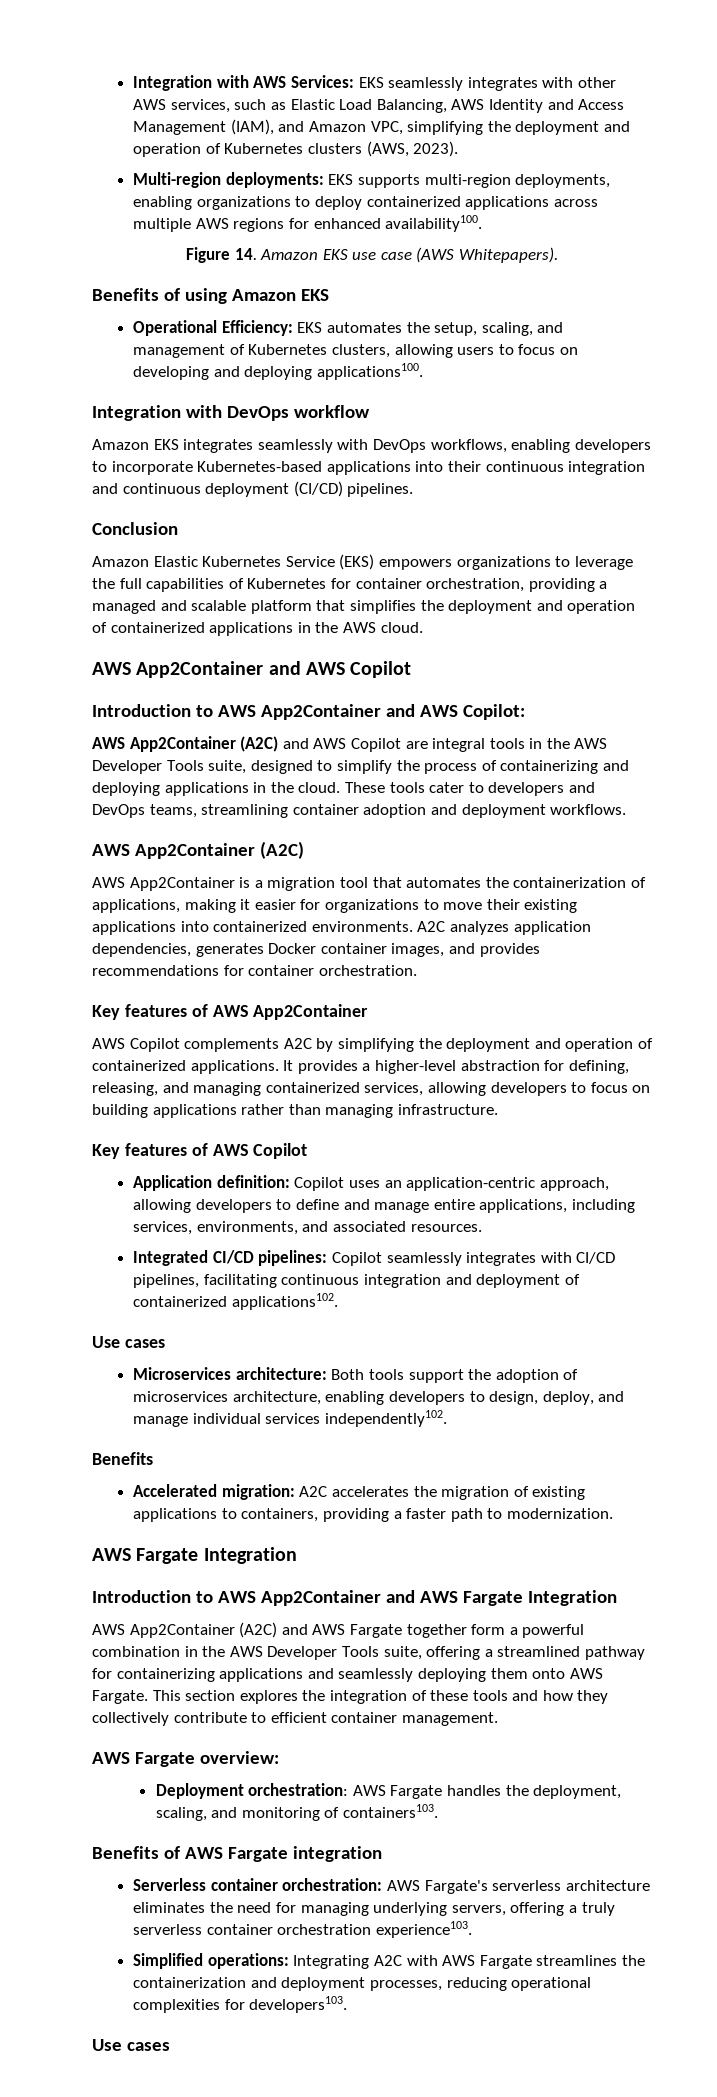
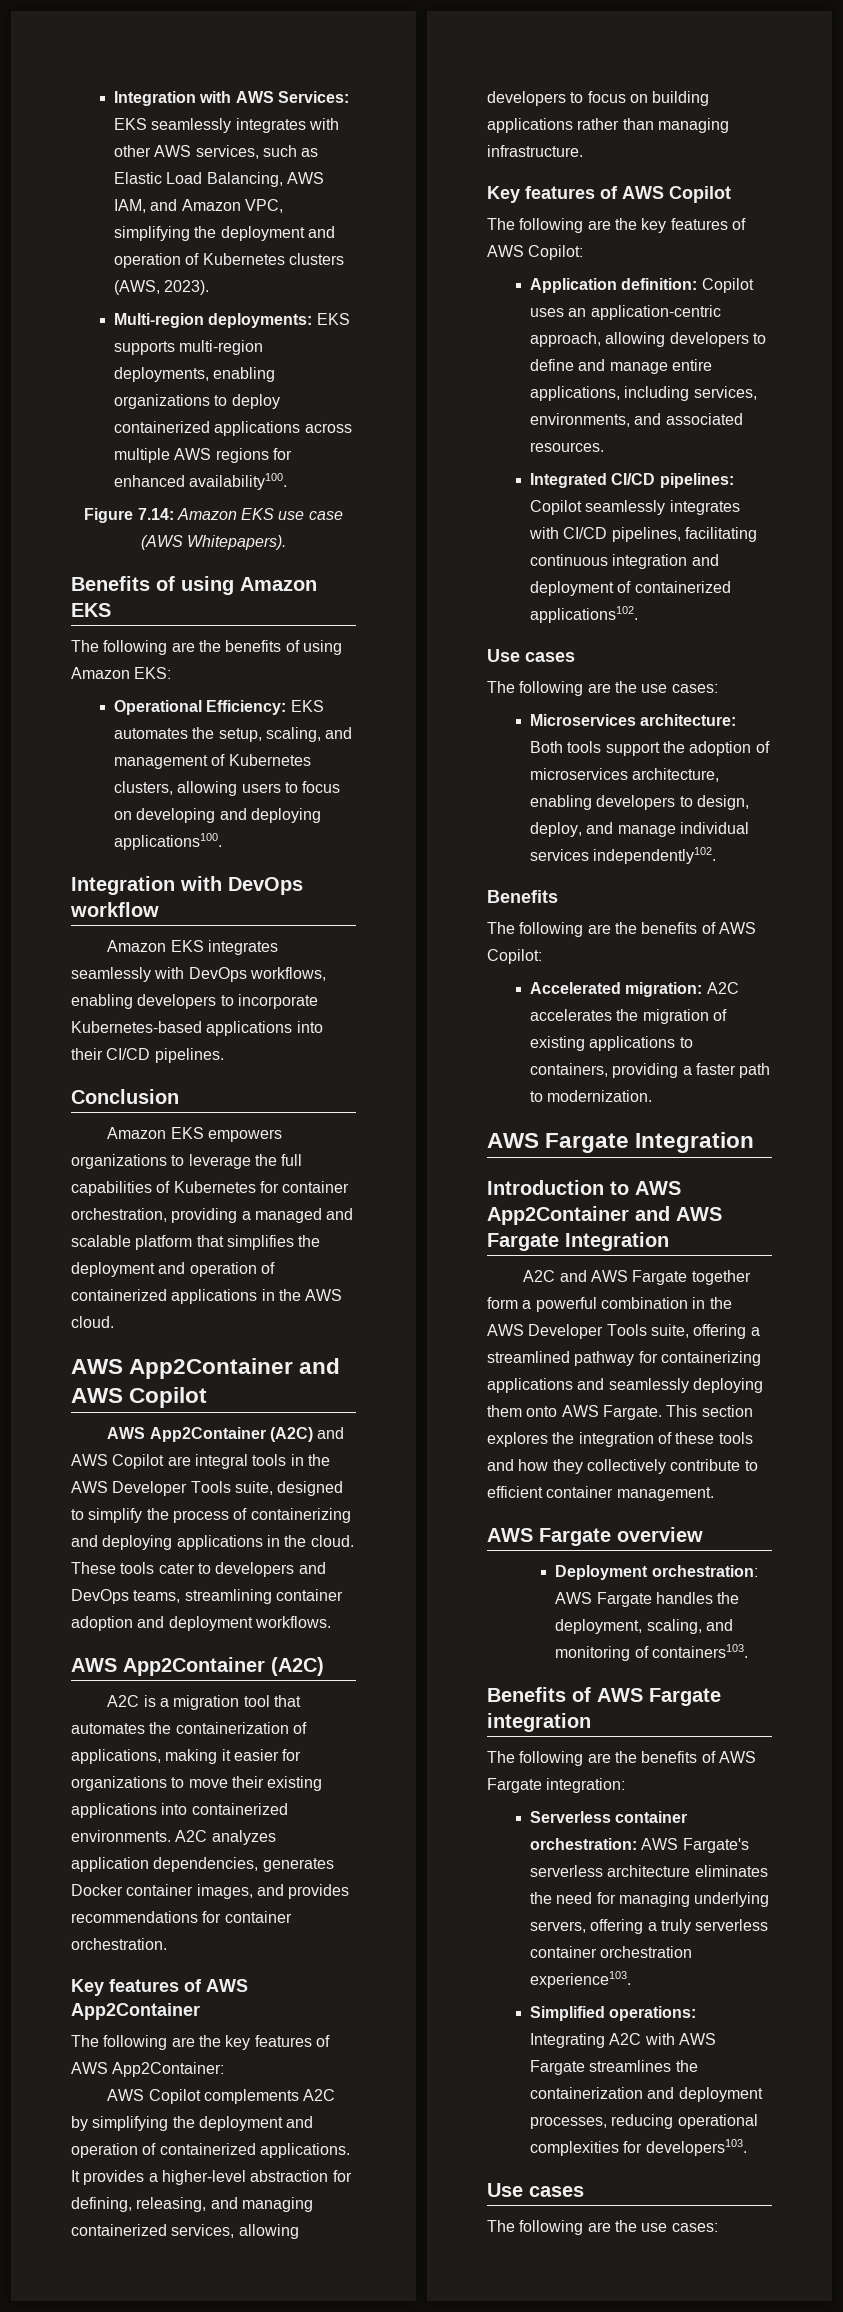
- Integration with AWS Services: EKS seamlessly integrates with other AWS services, such as Elastic Load Balancing, AWS Identity and Access Management (IAM), and Amazon VPC, simplifying the deployment and operation of Kubernetes clusters (AWS, 2023).
+ Integration with AWS Services: EKS seamlessly integrates with other AWS services, such as Elastic Load Balancing, AWS IAM, and Amazon VPC, simplifying the deployment and operation of Kubernetes clusters (AWS, 2023).
- Figure 14. Amazon EKS use case (AWS Whitepapers).
+ Figure 7.14: Amazon EKS use case (AWS Whitepapers).
+ The following are the benefits of using Amazon EKS:
- Amazon EKS integrates seamlessly with DevOps workflows, enabling developers to incorporate Kubernetes-based applications into their continuous integration and continuous deployment (CI/CD) pipelines.
+ Amazon EKS integrates seamlessly with DevOps workflows, enabling developers to incorporate Kubernetes-based applications into their CI/CD pipelines.
- Amazon Elastic Kubernetes Service (EKS) empowers organizations to leverage the full capabilities of Kubernetes for container orchestration, providing a managed and scalable platform that simplifies the deployment and operation of containerized applications in the AWS cloud.
+ Amazon EKS empowers organizations to leverage the full capabilities of Kubernetes for container orchestration, providing a managed and scalable platform that simplifies the deployment and operation of containerized applications in the AWS cloud.
- Introduction to AWS App2Container and AWS Copilot:
- AWS App2Container is a migration tool that automates the containerization of applications, making it easier for organizations to move their existing applications into containerized environments.
+ A2C is a migration tool that automates the containerization of applications, making it easier for organizations to move their existing applications into containerized environments.
+ The following are the key features of AWS App2Container:
+ The following are the key features of AWS Copilot:
  Integrated CI/CD pipelines: Copilot seamlessly integrates with CI/CD pipelines, facilitating continuous integration and deployment of containerized applications102.
  Use cases
+ The following are the use cases:
+ The following are the benefits of AWS Copilot:
- AWS App2Container (A2C) and AWS Fargate together form a powerful combination in the AWS Developer Tools suite, offering a streamlined pathway for containerizing applications and seamlessly deploying them onto AWS Fargate.
+ A2C and AWS Fargate together form a powerful combination in the AWS Developer Tools suite, offering a streamlined pathway for containerizing applications and seamlessly deploying them onto AWS Fargate.
- AWS Fargate overview:
+ AWS Fargate overview
+ The following are the benefits of AWS Fargate integration:
  Simplified operations: Integrating A2C with AWS Fargate streamlines the containerization and deployment processes, reducing operational complexities for developers103.
  Use cases
+ The following are the use cases:

